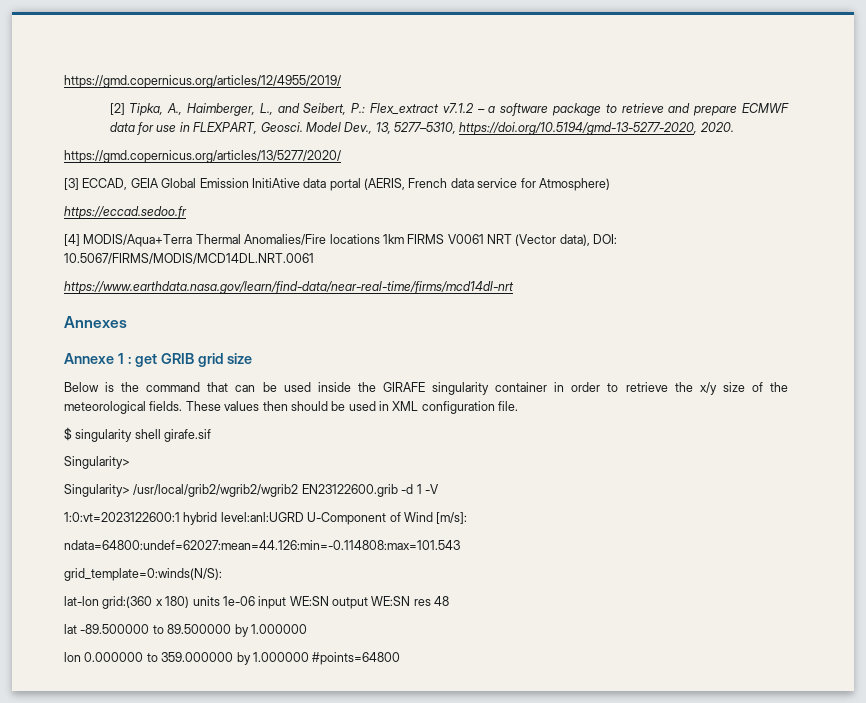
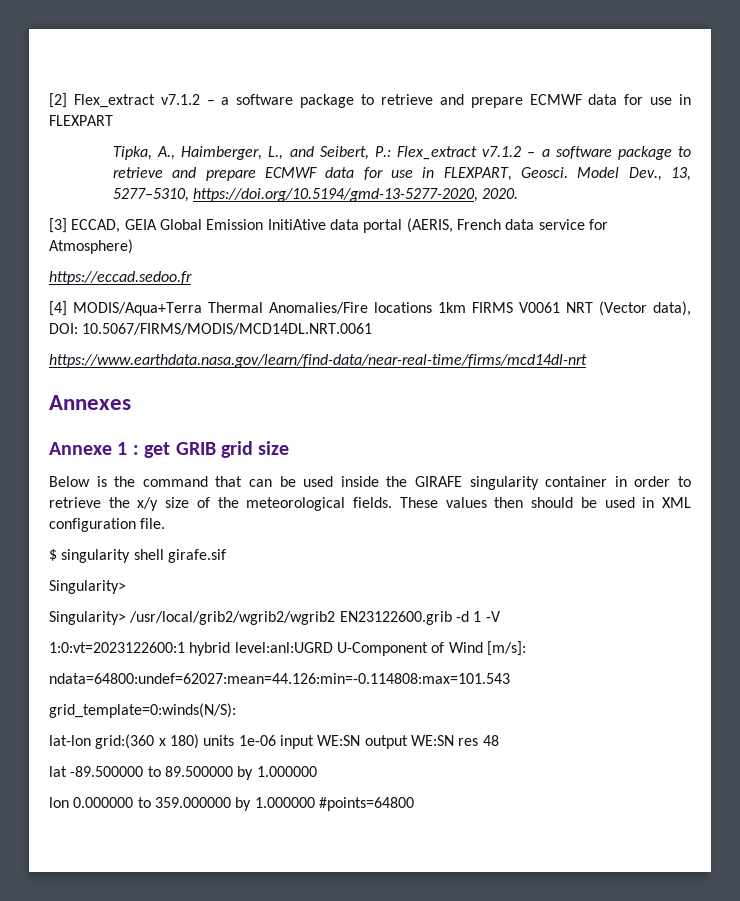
- https://gmd.copernicus.org/articles/12/4955/2019/
- [2] Tipka, A., Haimberger, L., and Seibert, P.: Flex_extract v7.1.2 – a software package to retrieve and prepare ECMWF data for use in FLEXPART, Geosci.
+ [2] Flex_extract v7.1.2 – a software package to retrieve and prepare ECMWF data for use in FLEXPART
+ Tipka, A., Haimberger, L., and Seibert, P.: Flex_extract v7.1.2 – a software package to retrieve and prepare ECMWF data for use in FLEXPART, Geosci.
- https://gmd.copernicus.org/articles/13/5277/2020/

